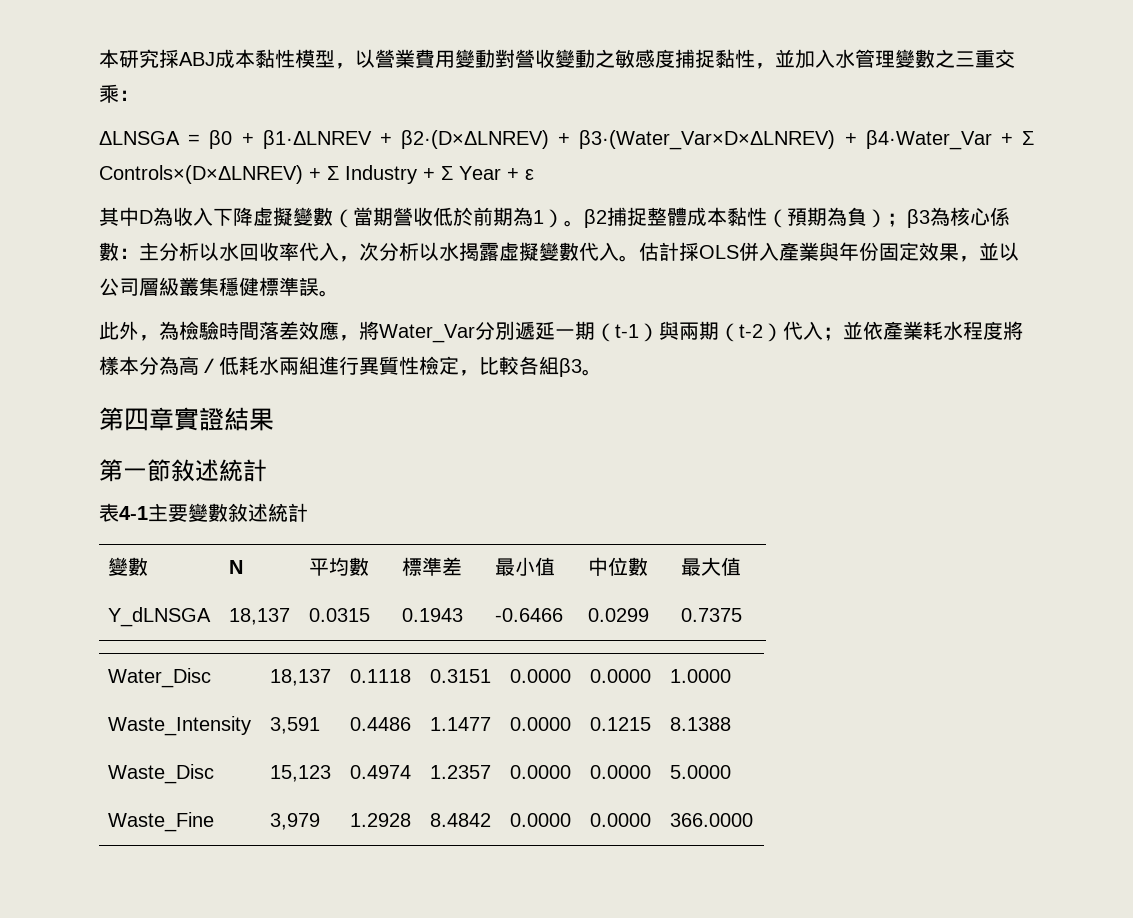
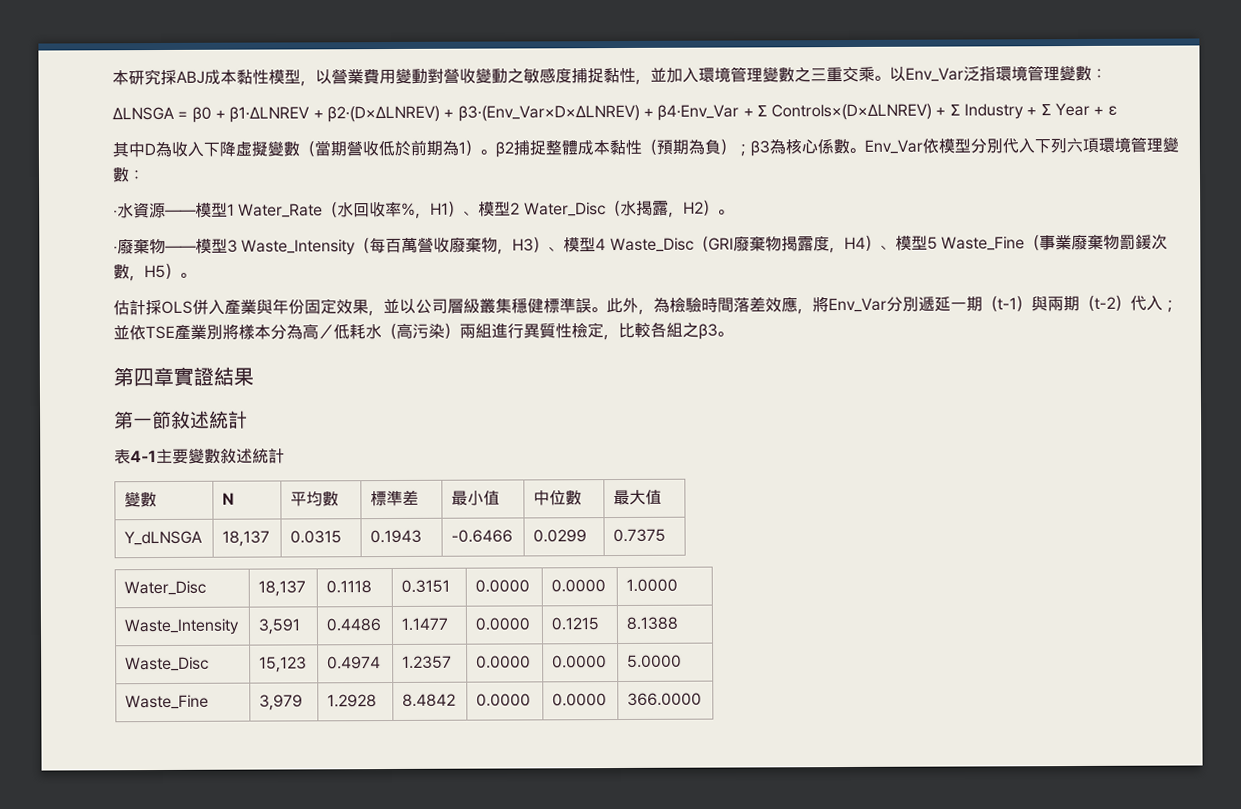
- 本研究採ABJ成本黏性模型，以營業費用變動對營收變動之敏感度捕捉黏性，並加入水管理變數之三重交乘：
+ 本研究採ABJ成本黏性模型，以營業費用變動對營收變動之敏感度捕捉黏性，並加入環境管理變數之三重交乘。以Env_Var泛指環境管理變數：
- ΔLNSGA = β0 + β1·ΔLNREV + β2·(D×ΔLNREV) + β3·(Water_Var×D×ΔLNREV) + β4·Water_Var + Σ Controls×(D×ΔLNREV) + Σ Industry + Σ Year + ε
+ ΔLNSGA = β0 + β1·ΔLNREV + β2·(D×ΔLNREV) + β3·(Env_Var×D×ΔLNREV) + β4·Env_Var + Σ Controls×(D×ΔLNREV) + Σ Industry + Σ Year + ε
- β3為核心係數：主分析以水回收率代入，次分析以水揭露虛擬變數代入。估計採OLS併入產業與年份固定效果，並以公司層級叢集穩健標準誤。
- 此外，為檢驗時間落差效應，將Water_Var分別遞延一期（t-1）與兩期（t-2）代入；
+ β3為核心係數。Env_Var依模型分別代入下列六項環境管理變數：
+ ‧水資源——模型1 Water_Rate（水回收率%，H1）、模型2 Water_Disc（水揭露，H2）。
+ ‧廢棄物——模型3 Waste_Intensity（每百萬營收廢棄物，H3）、模型4 Waste_Disc（GRI廢棄物揭露度，H4）、模型5 Waste_Fine（事業廢棄物罰鍰次數，H5）。
+ 估計採OLS併入產業與年份固定效果，並以公司層級叢集穩健標準誤。此外，為檢驗時間落差效應，將Env_Var分別遞延一期（t-1）與兩期（t-2）代入；
- 並依產業耗水程度將樣本分為高／低耗水兩組進行異質性檢定，比較各組β3。
+ 並依TSE產業別將樣本分為高／低耗水（高污染）兩組進行異質性檢定，比較各組之β3。

